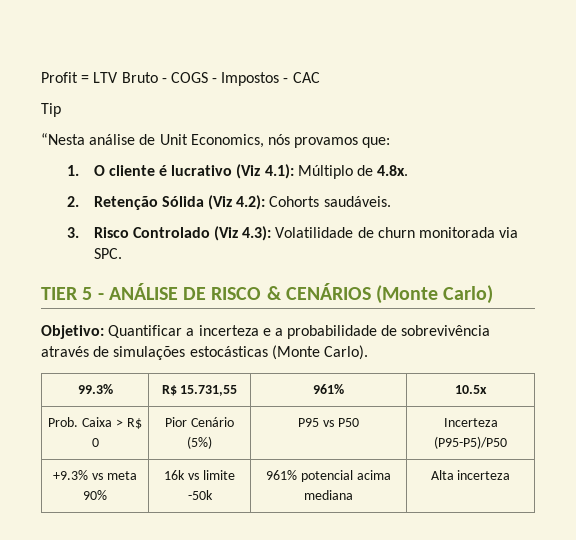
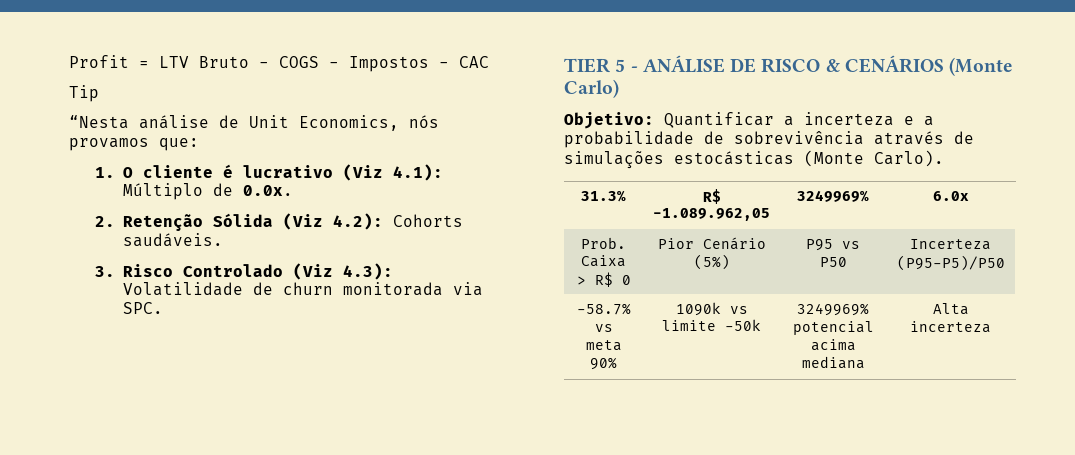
- 1. O cliente é lucrativo (Viz 4.1): Múltiplo de 4.8x.
+ 1. O cliente é lucrativo (Viz 4.1): Múltiplo de 0.0x.
- 99.3% | R$ 15.731,55 | 961% | 10.5x
+ 31.3% | R$ -1.089.962,05 | 3249969% | 6.0x
- +9.3% vs meta 90% | 16k vs limite -50k | 961% potencial acima mediana | Alta incerteza
+ -58.7% vs meta 90% | 1090k vs limite -50k | 3249969% potencial acima mediana | Alta incerteza

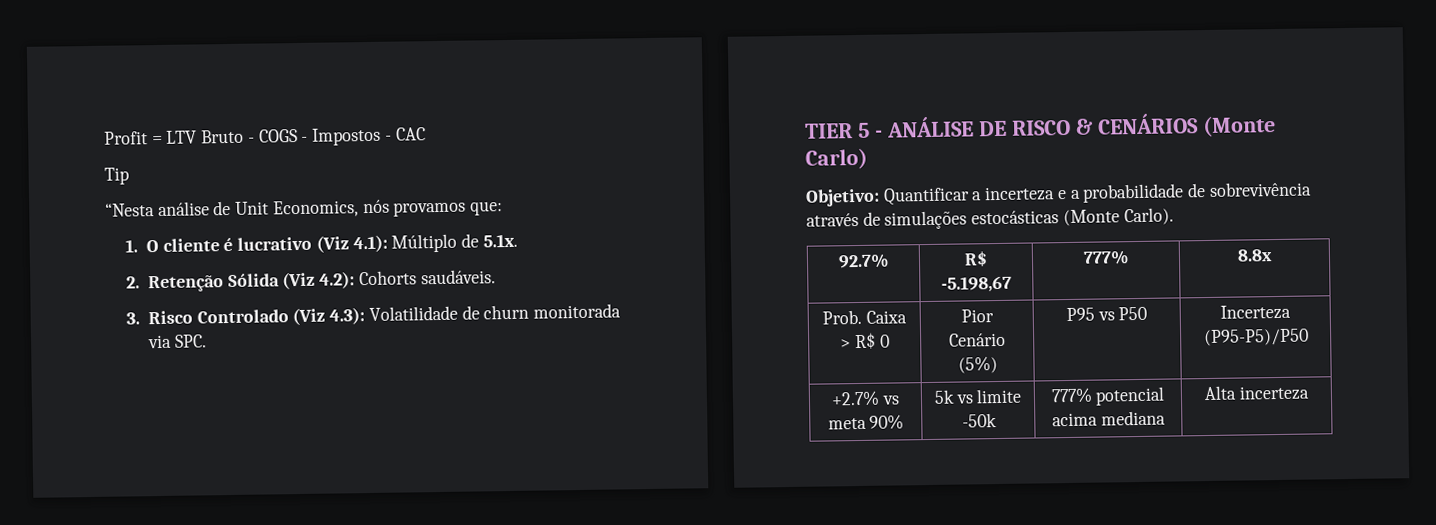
- 1. O cliente é lucrativo (Viz 4.1): Múltiplo de 0.0x.
+ 1. O cliente é lucrativo (Viz 4.1): Múltiplo de 5.1x.
- 31.3% | R$ -1.089.962,05 | 3249969% | 6.0x
+ 92.7% | R$ -5.198,67 | 777% | 8.8x
- -58.7% vs meta 90% | 1090k vs limite -50k | 3249969% potencial acima mediana | Alta incerteza
+ +2.7% vs meta 90% | 5k vs limite -50k | 777% potencial acima mediana | Alta incerteza

